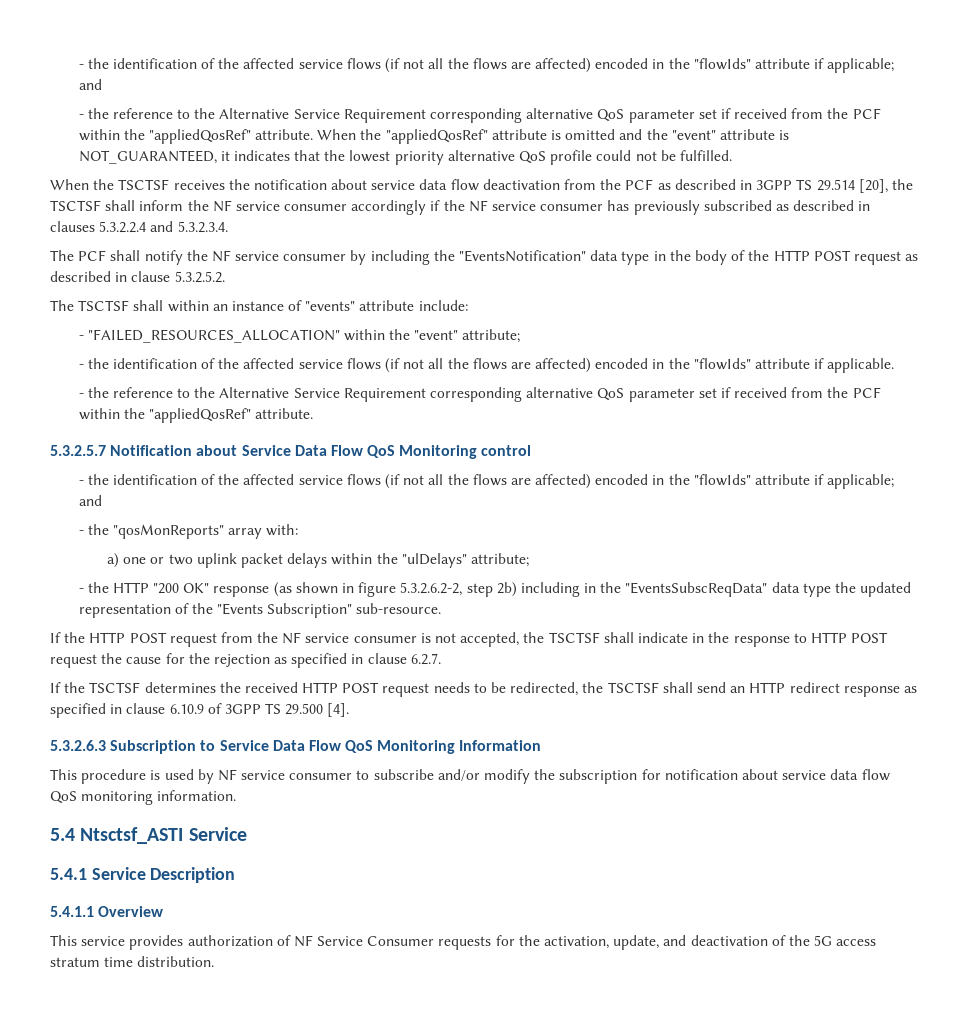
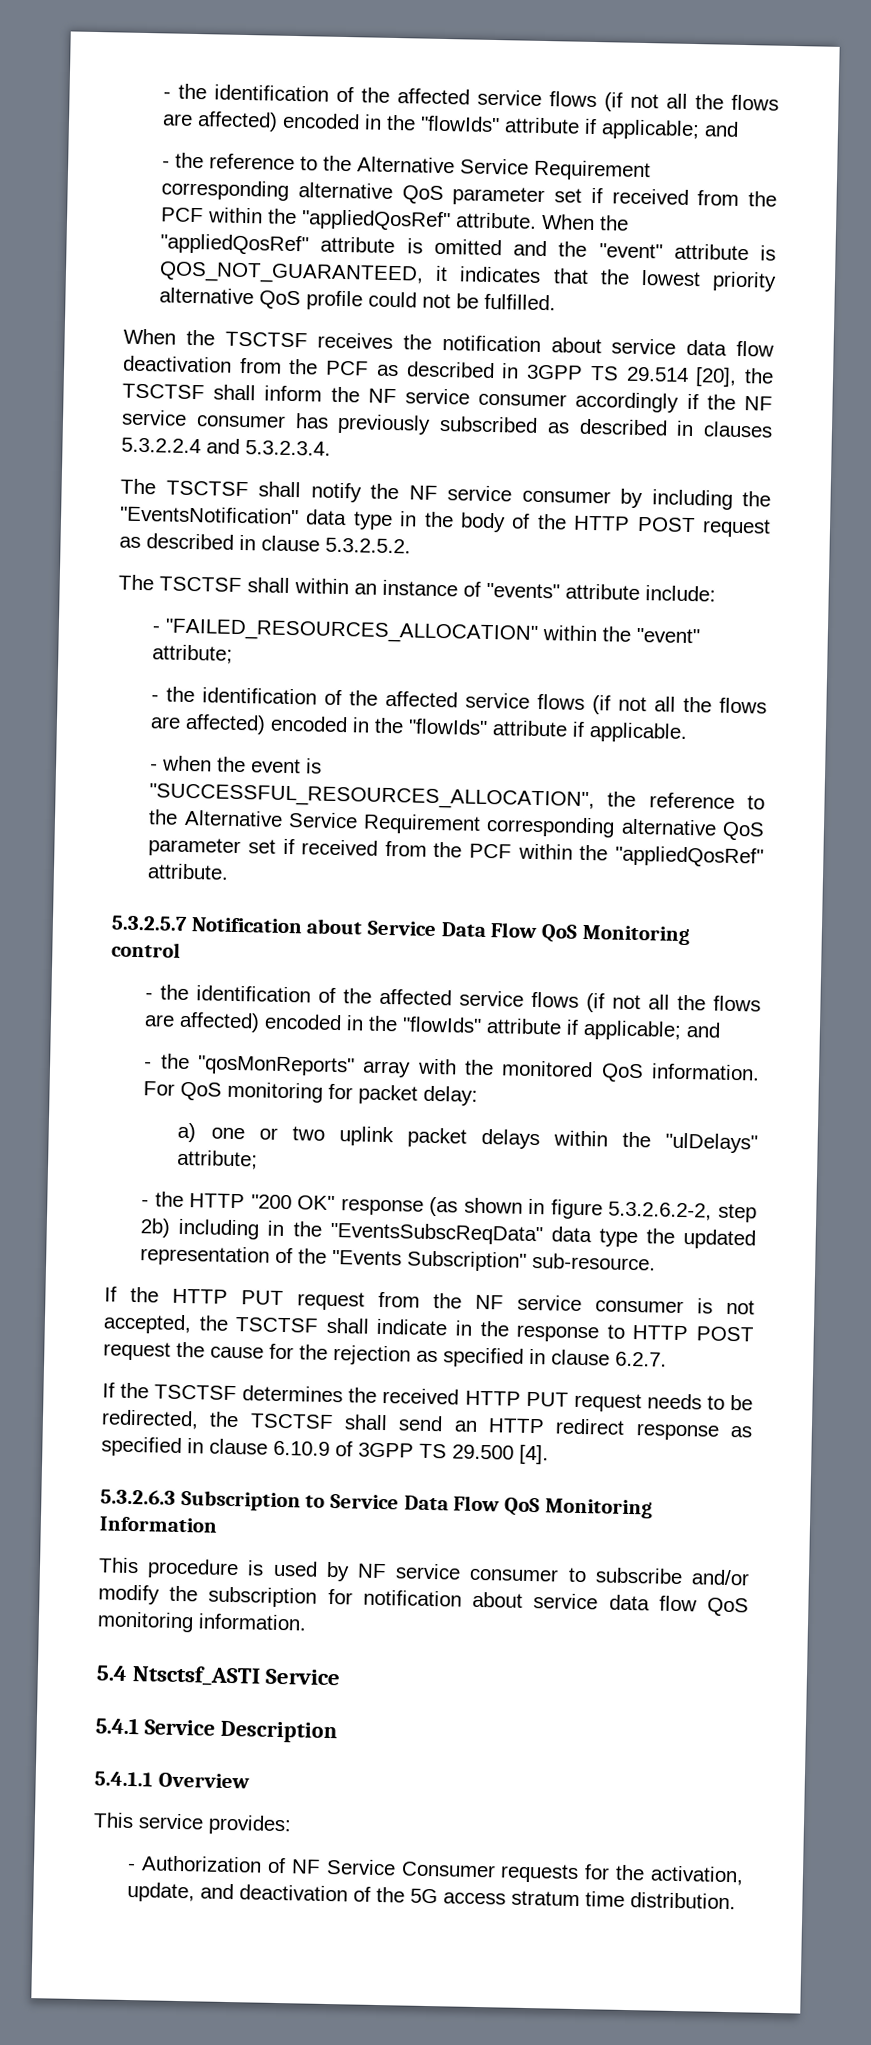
- When the "appliedQosRef" attribute is omitted and the "event" attribute is NOT_GUARANTEED, it indicates that the lowest priority alternative QoS profile could not be fulfilled.
+ When the "appliedQosRef" attribute is omitted and the "event" attribute is QOS_NOT_GUARANTEED, it indicates that the lowest priority alternative QoS profile could not be fulfilled.
- The PCF shall notify the NF service consumer by including the "EventsNotification" data type in the body of the HTTP POST request as described in clause 5.3.2.5.2.
+ The TSCTSF shall notify the NF service consumer by including the "EventsNotification" data type in the body of the HTTP POST request as described in clause 5.3.2.5.2.
  - the identification of the affected service flows (if not all the flows are affected) encoded in the "flowIds" attribute if applicable.
- - the reference to the Alternative Service Requirement corresponding alternative QoS parameter set if received from the PCF within the "appliedQosRef" attribute.
+ - when the event is "SUCCESSFUL_RESOURCES_ALLOCATION", the reference to the Alternative Service Requirement corresponding alternative QoS parameter set if received from the PCF within the "appliedQosRef" attribute.
- - the "qosMonReports" array with:
+ - the "qosMonReports" array with the monitored QoS information. For QoS monitoring for packet delay:
- If the HTTP POST request from the NF service consumer is not accepted, the TSCTSF shall indicate in the response to HTTP POST request the cause for the rejection as specified in clause 6.2.7.
+ If the HTTP PUT request from the NF service consumer is not accepted, the TSCTSF shall indicate in the response to HTTP POST request the cause for the rejection as specified in clause 6.2.7.
- If the TSCTSF determines the received HTTP POST request needs to be redirected, the TSCTSF shall send an HTTP redirect response as specified in clause 6.10.9 of 3GPP TS 29.500 [4].
+ If the TSCTSF determines the received HTTP PUT request needs to be redirected, the TSCTSF shall send an HTTP redirect response as specified in clause 6.10.9 of 3GPP TS 29.500 [4].
- This service provides authorization of NF Service Consumer requests for the activation, update, and deactivation of the 5G access stratum time distribution.
+ This service provides:
+ - Authorization of NF Service Consumer requests for the activation, update, and deactivation of the 5G access stratum time distribution.

